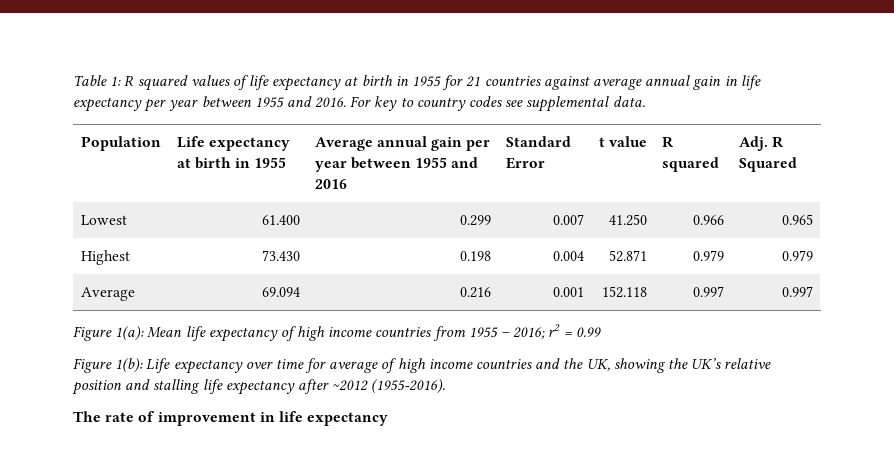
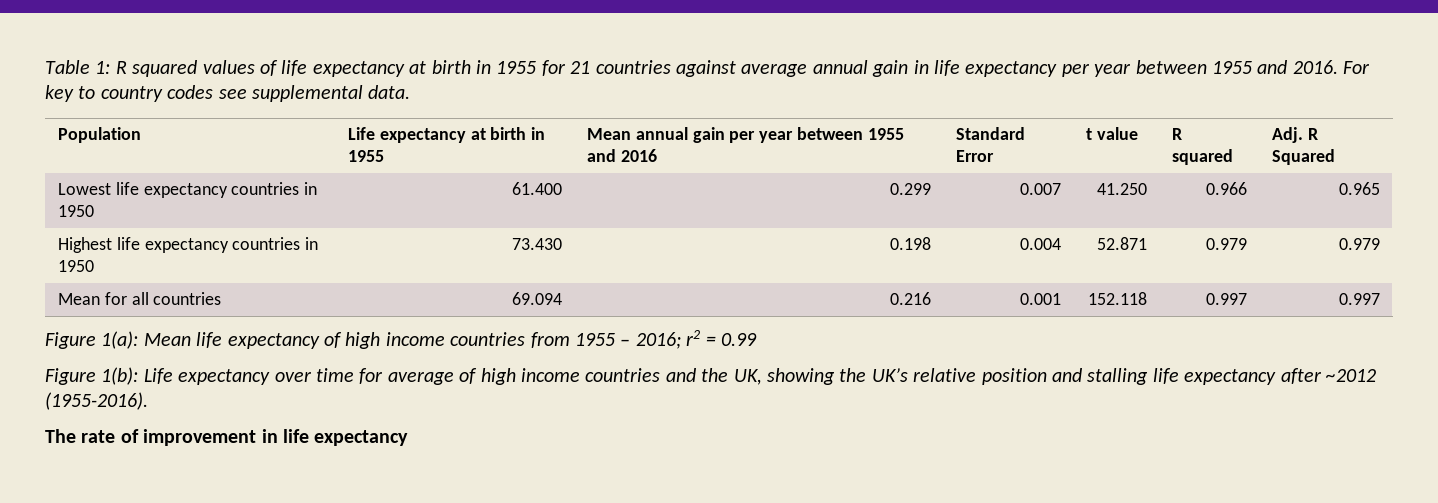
- Population | Life expectancy at birth in 1955 | Average annual gain per year between 1955 and 2016 | Standard Error | t value | R squared | Adj. R Squared
+ Population | Life expectancy at birth in 1955 | Mean annual gain per year between 1955 and 2016 | Standard Error | t value | R squared | Adj. R Squared
- Lowest | 61.400 | 0.299 | 0.007 | 41.250 | 0.966 | 0.965
+ Lowest life expectancy countries in 1950 | 61.400 | 0.299 | 0.007 | 41.250 | 0.966 | 0.965
- Highest | 73.430 | 0.198 | 0.004 | 52.871 | 0.979 | 0.979
+ Highest life expectancy countries in 1950 | 73.430 | 0.198 | 0.004 | 52.871 | 0.979 | 0.979
- Average | 69.094 | 0.216 | 0.001 | 152.118 | 0.997 | 0.997
+ Mean for all countries | 69.094 | 0.216 | 0.001 | 152.118 | 0.997 | 0.997

